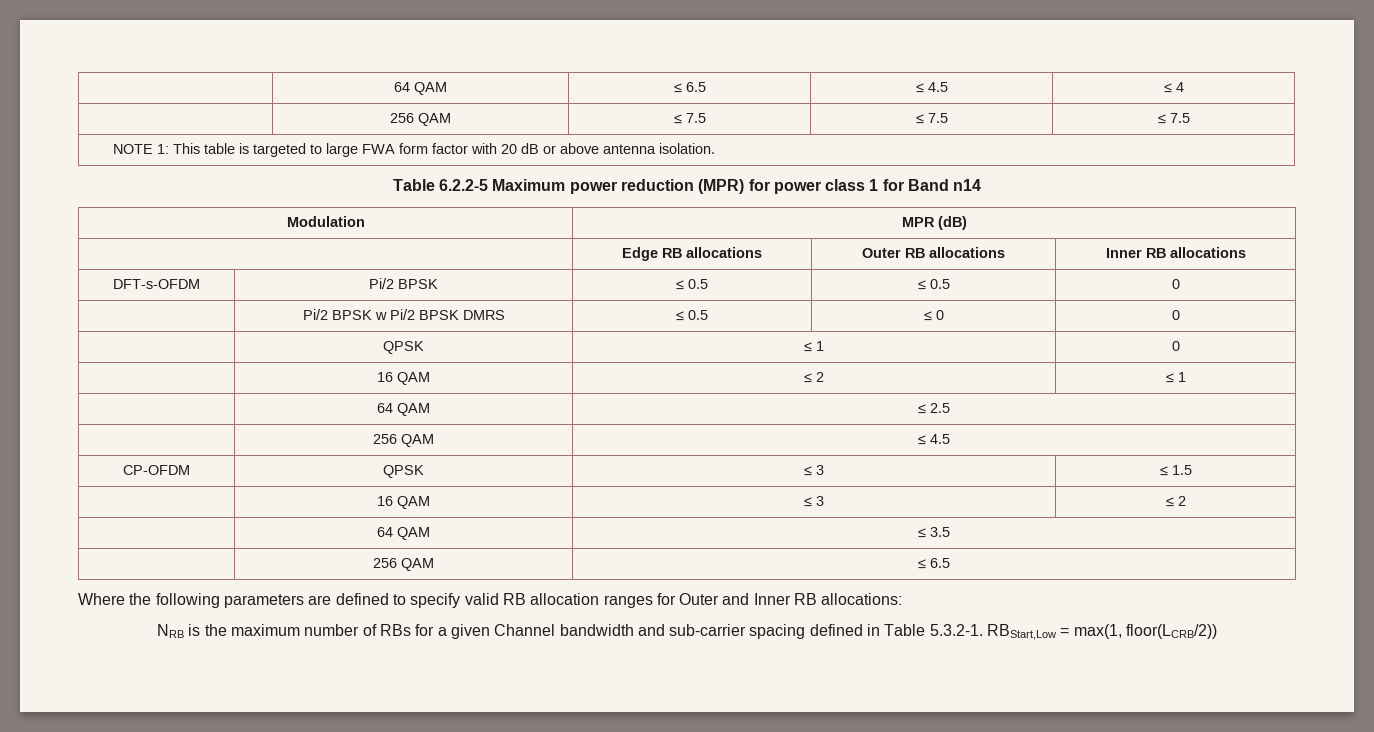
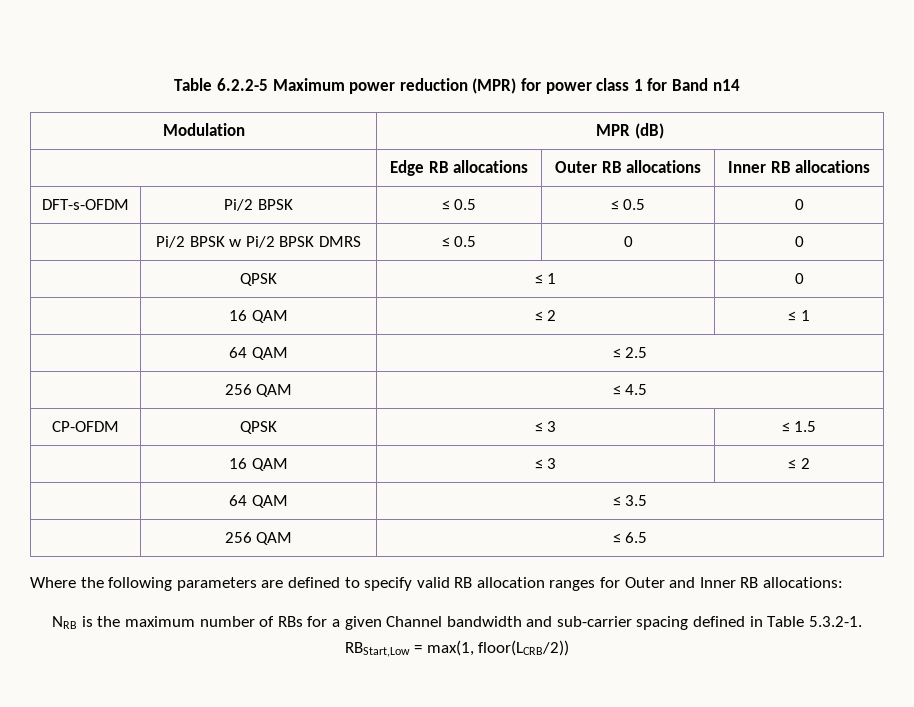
- | 64 QAM | ≤ 6.5 | ≤ 4.5 | ≤ 4
- | 256 QAM | ≤ 7.5 | ≤ 7.5 | ≤ 7.5
- NOTE 1: This table is targeted to large FWA form factor with 20 dB or above antenna isolation.
- | Pi/2 BPSK w Pi/2 BPSK DMRS | ≤ 0.5 | ≤ 0 | 0
+ | Pi/2 BPSK w Pi/2 BPSK DMRS | ≤ 0.5 | 0 | 0

